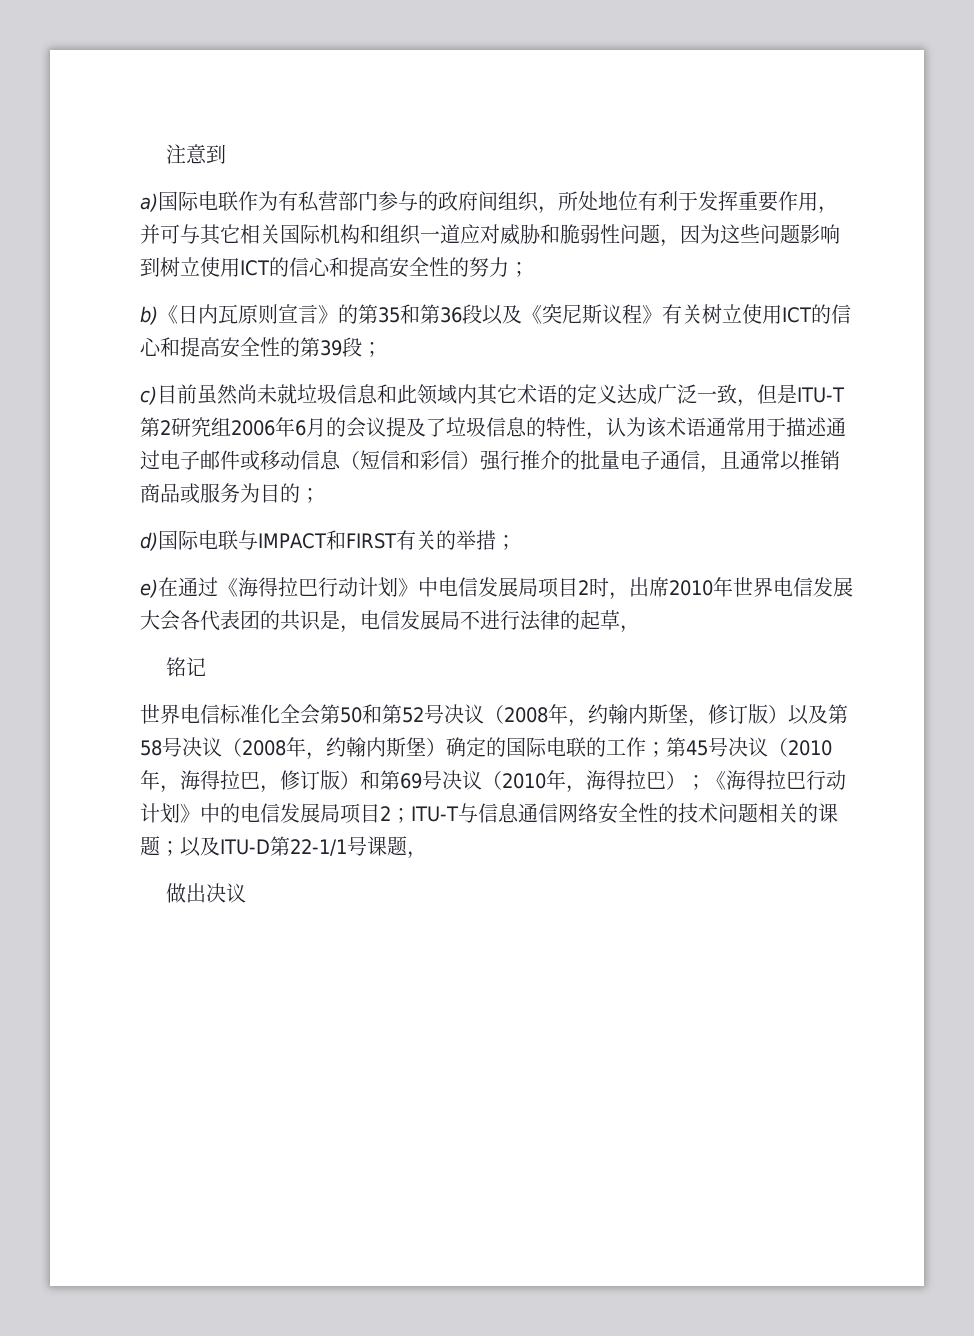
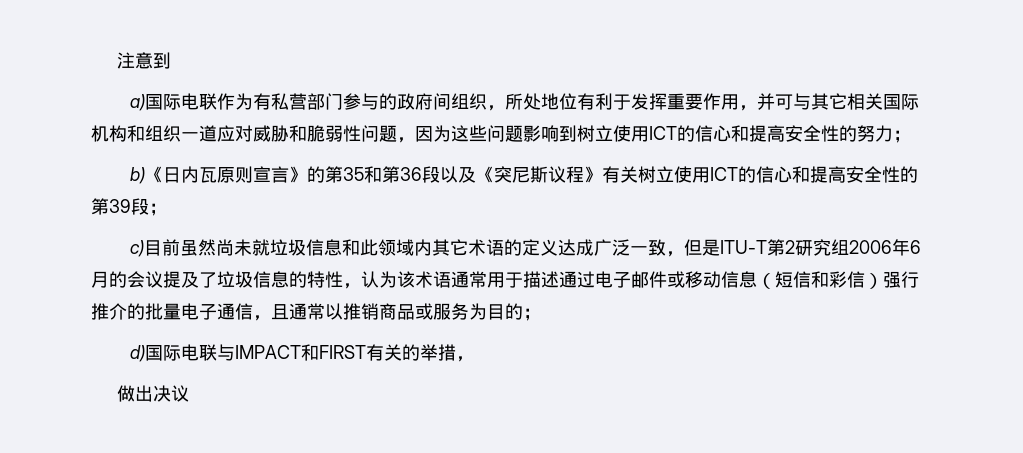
- d)国际电联与IMPACT和FIRST有关的举措；
- e)在通过《海得拉巴行动计划》中电信发展局项目2时，出席2010年世界电信发展大会各代表团的共识是，电信发展局不进行法律的起草，
- 铭记
- 世界电信标准化全会第50和第52号决议（2008年，约翰内斯堡，修订版）以及第58号决议（2008年，约翰内斯堡）确定的国际电联的工作；第45号决议（2010年，海得拉巴，修订版）和第69号决议（2010年，海得拉巴）；《海得拉巴行动计划》中的电信发展局项目2；ITU-T与信息通信网络安全性的技术问题相关的课题；以及ITU-D第22-1/1号课题，
+ d)国际电联与IMPACT和FIRST有关的举措，

